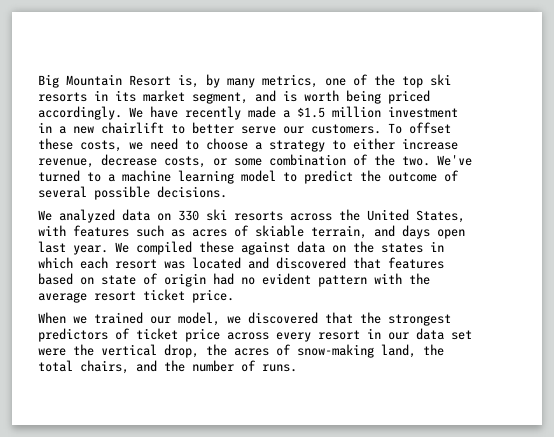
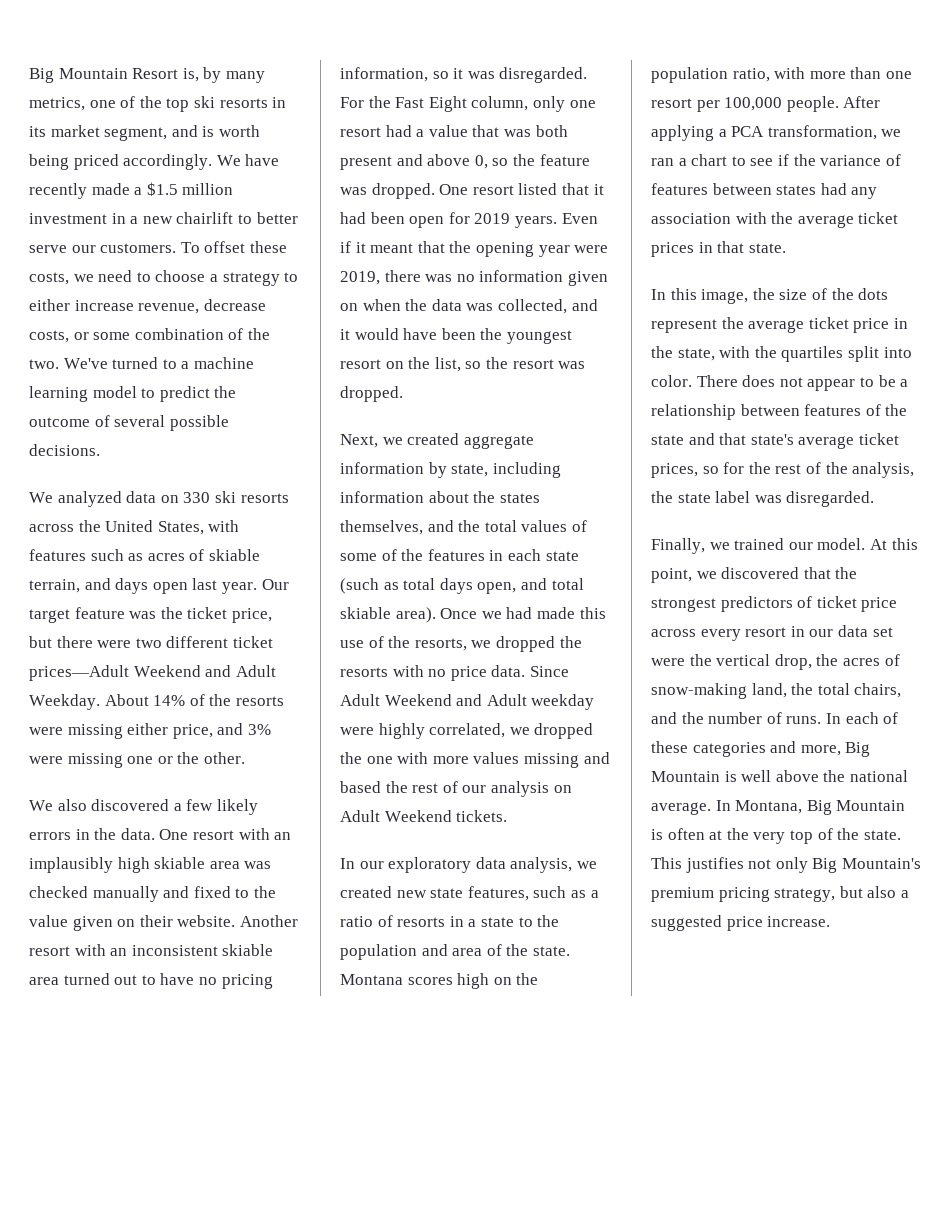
- We compiled these against data on the states in which each resort was located and discovered that features based on state of origin had no evident pattern with the average resort ticket price.
- When we trained our model, we discovered that the strongest predictors of ticket price across every resort in our data set were the vertical drop, the acres of snow-making land, the total chairs, and the number of runs.
+ Our target feature was the ticket price, but there were two different ticket prices—Adult Weekend and Adult Weekday. About 14% of the resorts were missing either price, and 3% were missing one or the other.
+ We also discovered a few likely errors in the data. One resort with an implausibly high skiable area was checked manually and fixed to the value given on their website. Another resort with an inconsistent skiable area turned out to have no pricing information, so it was disregarded. For the Fast Eight column, only one resort had a value that was both present and above 0, so the feature was dropped. One resort listed that it had been open for 2019 years. Even if it meant that the opening year were 2019, there was no information given on when the data was collected, and it would have been the youngest resort on the list, so the resort was dropped.
+ Next, we created aggregate information by state, including information about the states themselves, and the total values of some of the features in each state (such as total days open, and total skiable area). Once we had made this use of the resorts, we dropped the resorts with no price data. Since Adult Weekend and Adult weekday were highly correlated, we dropped the one with more values missing and based the rest of our analysis on Adult Weekend tickets.
+ In our exploratory data analysis, we created new state features, such as a ratio of resorts in a state to the population and area of the state. Montana scores high on the population ratio, with more than one resort per 100,000 people. After applying a PCA transformation, we ran a chart to see if the variance of features between states had any association with the average ticket prices in that state.
+ In this image, the size of the dots represent the average ticket price in the state, with the quartiles split into color. There does not appear to be a relationship between features of the state and that state's average ticket prices, so for the rest of the analysis, the state label was disregarded.
+ Finally, we trained our model. At this point, we discovered that the strongest predictors of ticket price across every resort in our data set were the vertical drop, the acres of snow-making land, the total chairs, and the number of runs.
+ In each of these categories and more, Big Mountain is well above the national average. In Montana, Big Mountain is often at the very top of the state. This justifies not only Big Mountain's premium pricing strategy, but also a suggested price increase.

